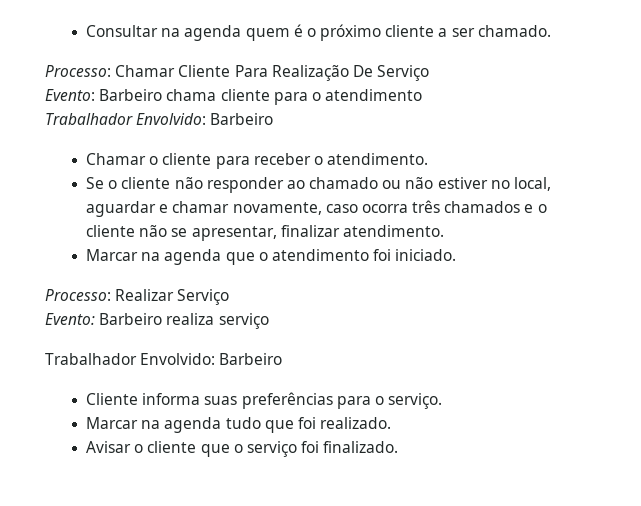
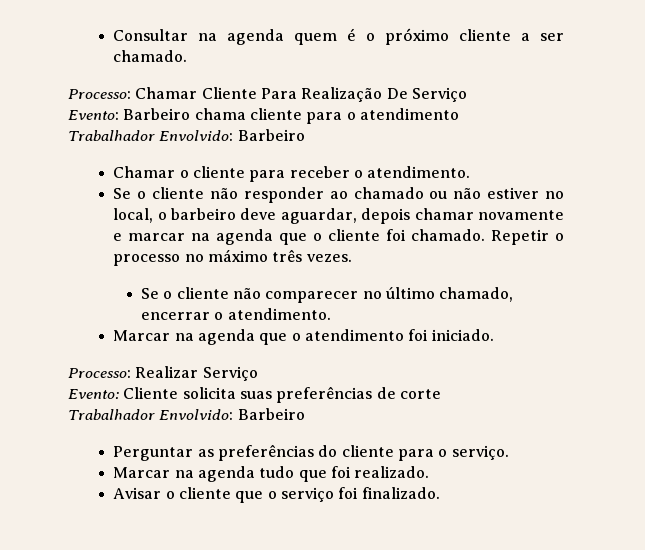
- Se o cliente não responder ao chamado ou não estiver no local, aguardar e chamar novamente, caso ocorra três chamados e o cliente não se apresentar, finalizar atendimento.
+ Se o cliente não responder ao chamado ou não estiver no local, o barbeiro deve aguardar, depois chamar novamente e marcar na agenda que o cliente foi chamado. Repetir o processo no máximo três vezes.
+ Se o cliente não comparecer no último chamado, encerrar o atendimento.
- Evento: Barbeiro realiza serviço
+ Evento: Cliente solicita suas preferências de corte
  Trabalhador Envolvido: Barbeiro
- Cliente informa suas preferências para o serviço.
+ Perguntar as preferências do cliente para o serviço.

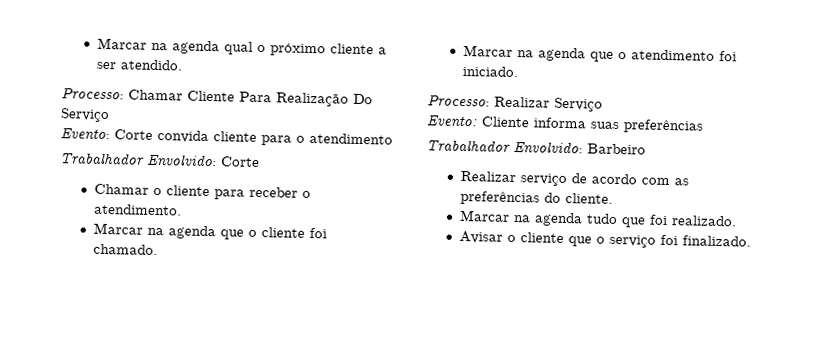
- Consultar na agenda quem é o próximo cliente a ser chamado.
+ Marcar na agenda qual o próximo cliente a ser atendido.
- Processo: Chamar Cliente Para Realização De Serviço
- Evento: Barbeiro chama cliente para o atendimento
- Trabalhador Envolvido: Barbeiro
+ Processo: Chamar Cliente Para Realização Do Serviço
+ Evento: Corte convida cliente para o atendimento
+ Trabalhador Envolvido: Corte
- Se o cliente não responder ao chamado ou não estiver no local, o barbeiro deve aguardar, depois chamar novamente e marcar na agenda que o cliente foi chamado. Repetir o processo no máximo três vezes.
- Se o cliente não comparecer no último chamado, encerrar o atendimento.
+ Marcar na agenda que o cliente foi chamado.
- Evento: Cliente solicita suas preferências de corte
+ Evento: Cliente informa suas preferências
  Trabalhador Envolvido: Barbeiro
- Perguntar as preferências do cliente para o serviço.
+ Realizar serviço de acordo com as preferências do cliente.

